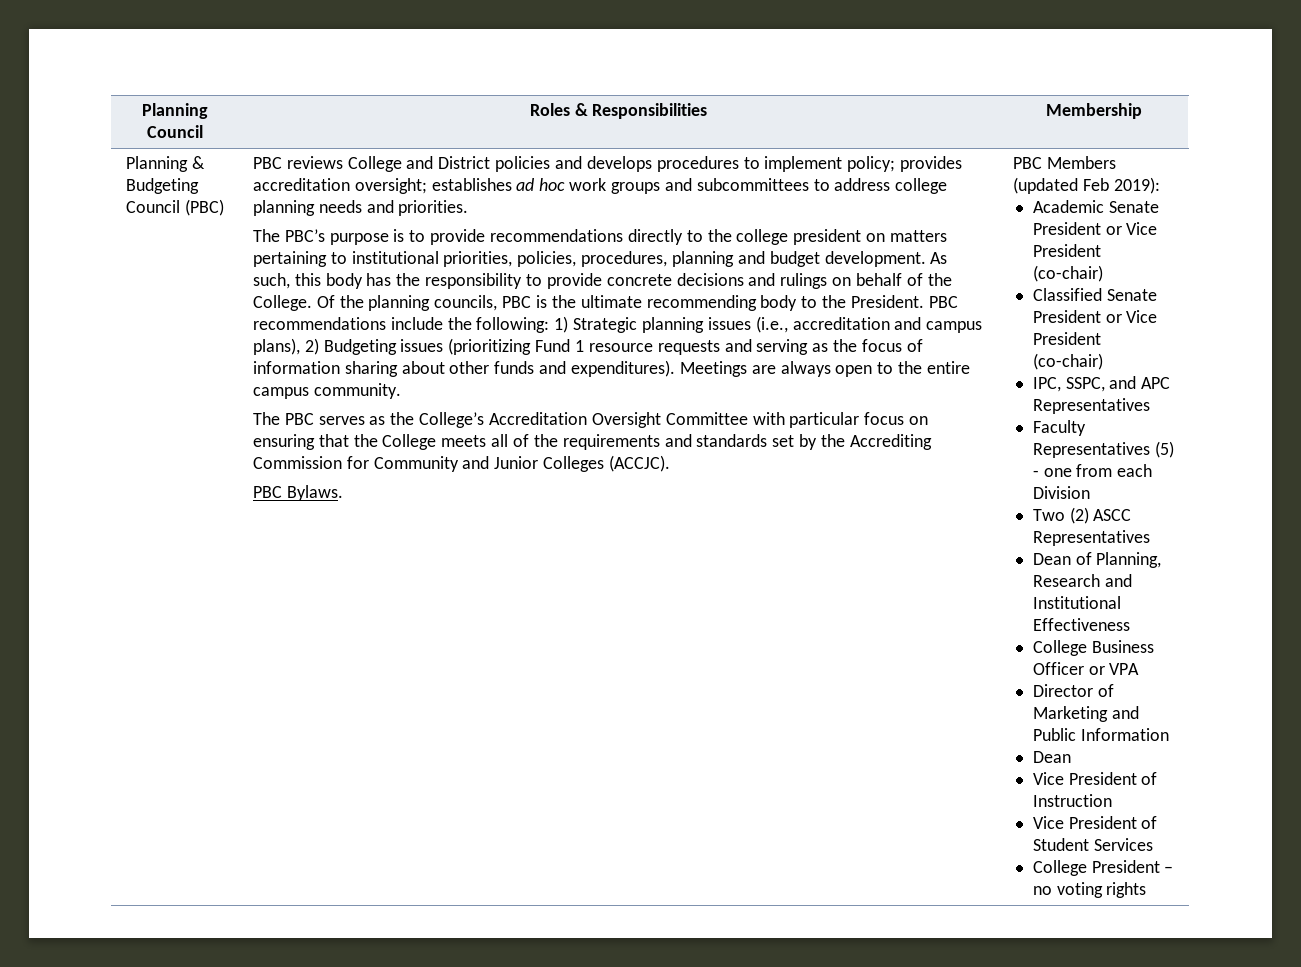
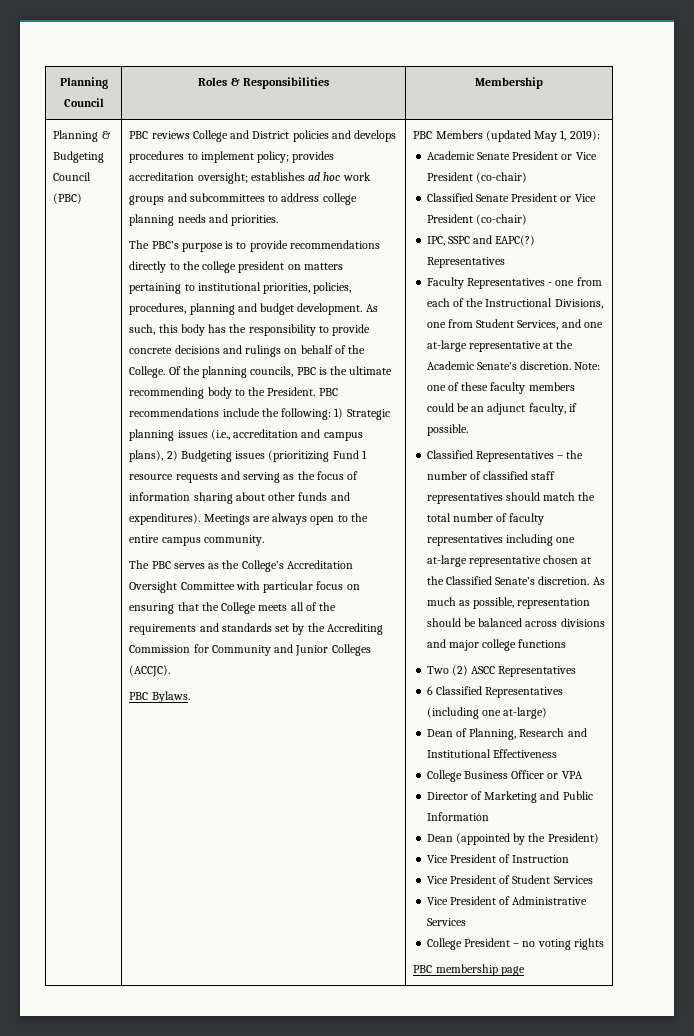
- PBC Members (updated Feb 2019):
+ PBC Members (updated May 1, 2019):
- IPC, SSPC, and APC Representatives
+ IPC, SSPC and EAPC(?) Representatives
- Faculty Representatives (5) - one from each Division
+ Faculty Representatives - one from each of the Instructional Divisions, one from Student Services, and one at-large representative at the Academic Senate’s discretion. Note: one of these faculty members could be an adjunct faculty, if possible.
+ Classified Representatives – the number of classified staff representatives should match the total number of faculty representatives including one at-large representative chosen at the Classified Senate’s discretion. As much as possible, representation should be balanced across divisions and major college functions
  Two (2) ASCC Representatives
+ 6 Classified Representatives (including one at-large)
  Director of Marketing and Public Information
- Dean
+ Dean (appointed by the President)
+ Vice President of Administrative Services
+ PBC membership page

